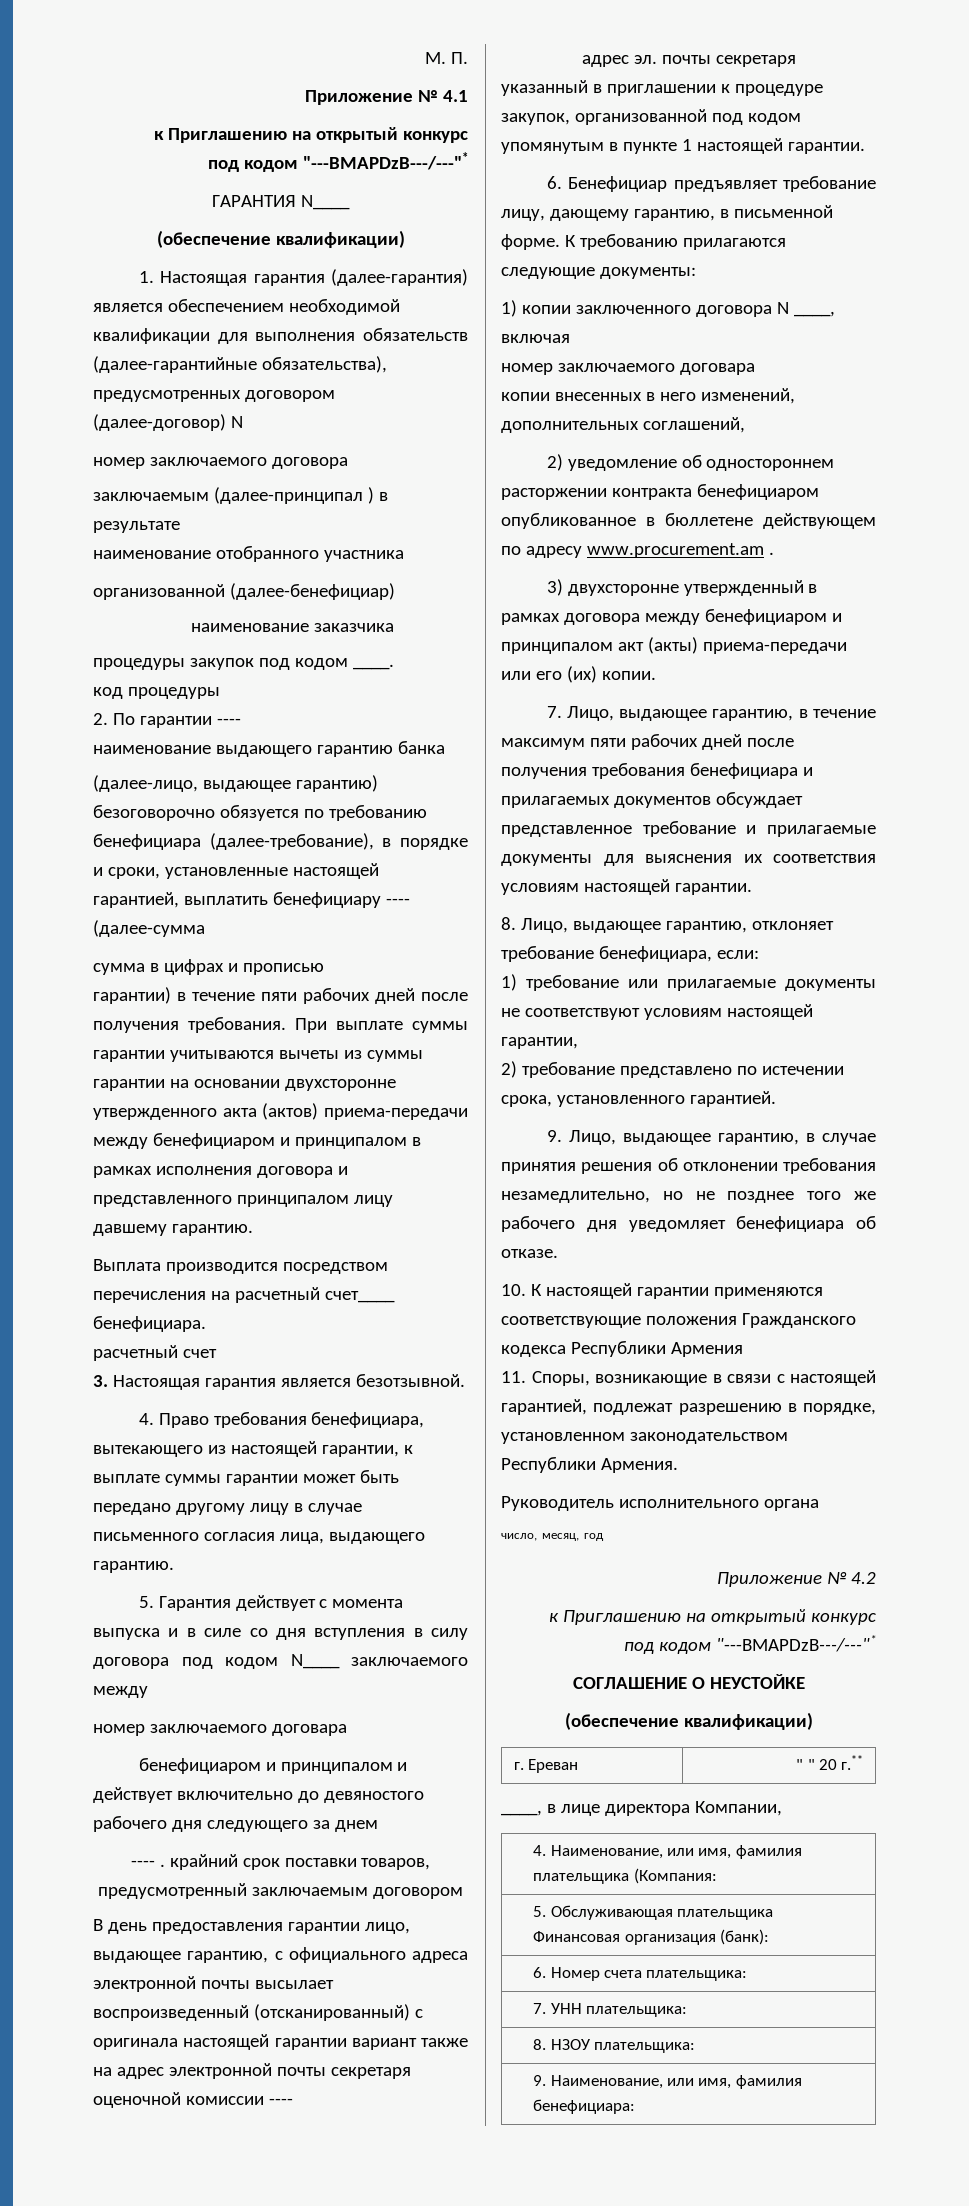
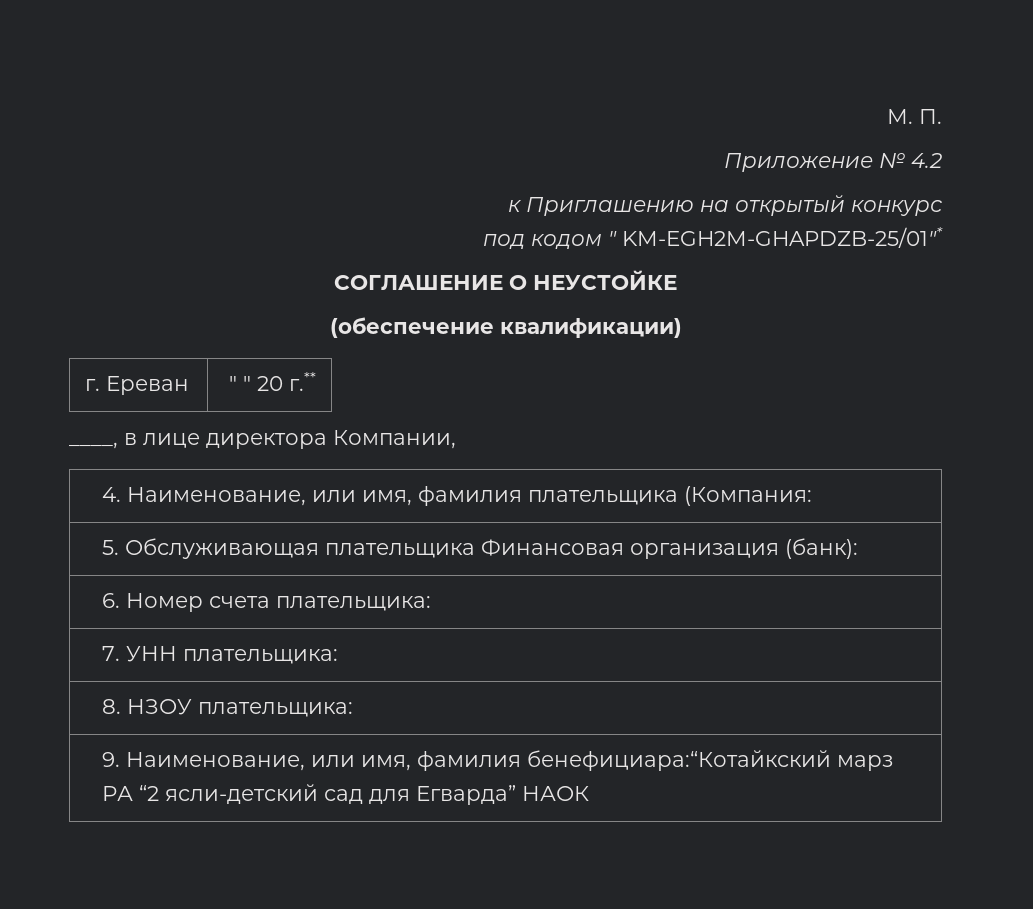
- Приложение № 4.1
- к Приглашению на открытый конкурс
- под кодом "---BMAPDzB---/---"*
- ГАРАНТИЯ N____
- (обеспечение квалификации)
- 1. Настоящая гарантия (далее-гарантия) является обеспечением необходимой квалификации для выполнения обязательств (далее-гарантийные обязательства), предусмотренных договором (далее-договор) N
- номер заключаемого договора
- заключаемым (далее-принципал ) в результате
- наименование отобранного участника
- организованной (далее-бенефициар)
- наименование заказчика
- процедуры закупок под кодом ____.
- код процедуры
- 2. По гарантии ----
- наименование выдающего гарантию банка
- (далее-лицо, выдающее гарантию) безоговорочно обязуется по требованию бенефициара (далее-требование), в порядке и сроки, установленные настоящей гарантией, выплатить бенефициару ---- (далее-сумма
- сумма в цифрах и прописью
- гарантии) в течение пяти рабочих дней после получения требования. При выплате суммы гарантии учитываются вычеты из суммы гарантии на основании двухсторонне утвержденного акта (актов) приема-передачи между бенефициаром и принципалом в рамках исполнения договора и представленного принципалом лицу давшему гарантию.
- Выплата производится посредством перечисления на расчетный счет____ бенефициара.
- расчетный счет
- 3. Настоящая гарантия является безотзывной.
- 4. Право требования бенефициара, вытекающего из настоящей гарантии, к выплате суммы гарантии может быть передано другому лицу в случае письменного согласия лица, выдающего гарантию.
- 5. Гарантия действует с момента выпуска и в силе со дня вступления в силу договора под кодом N____ заключаемого между
- номер заключаемого договара
- бенефициаром и принципалом и действует включительно до девяностого рабочего дня следующего за днем
- ---- . крайний срок поставки товаров, предусмотренный заключаемым договором
- В день предоставления гарантии лицо, выдающее гарантию, с официального адреса электронной почты высылает воспроизведенный (отсканированный) с оригинала настоящей гарантии вариант также на адрес электронной почты секретаря оценочной комиссии ----
- адрес эл. почты секретаря
- указанный в приглашении к процедуре закупок, организованной под кодом упомянутым в пункте 1 настоящей гарантии.
- 6. Бенефициар предъявляет требование лицу, дающему гарантию, в письменной форме. К требованию прилагаются следующие документы:
- 1) копии заключенного договора N ____, включая
- номер заключаемого договара
- копии внесенных в него изменений, дополнительных соглашений,
- 2) уведомление об одностороннем расторжении контракта бенефициаром опубликованное в бюллетене действующем по адресу www.procurement.am .
- 3) двухсторонне утвержденный в рамках договора между бенефициаром и принципалом акт (акты) приема-передачи или его (их) копии.
- 7. Лицо, выдающее гарантию, в течение максимум пяти рабочих дней после получения требования бенефициара и прилагаемых документов обсуждает представленное требование и прилагаемые документы для выяснения их соответствия условиям настоящей гарантии.
- 8. Лицо, выдающее гарантию, отклоняет требование бенефициара, если:
- 1) требование или прилагаемые документы не соответствуют условиям настоящей гарантии,
- 2) требование представлено по истечении срока, установленного гарантией.
- 9. Лицо, выдающее гарантию, в случае принятия решения об отклонении требования незамедлительно, но не позднее того же рабочего дня уведомляет бенефициара об отказе.
- 10. К настоящей гарантии применяются соответствующие положения Гражданского кодекса Республики Армения
- 11. Споры, возникающие в связи с настоящей гарантией, подлежат разрешению в порядке, установленном законодательством Республики Армения.
- Руководитель исполнительного органа
- число, месяц, год
  Приложение № 4.2
  к Приглашению на открытый конкурс
- под кодом "---BMAPDzB---/---"*
+ под кодом " KM-EGH2M-GHAPDZB-25/01"*
- 9. Наименование, или имя, фамилия бенефициара:
+ 9. Наименование, или имя, фамилия бенефициара:“Котайкский марз РА “2 ясли-детский сад для Егварда” НАОК

